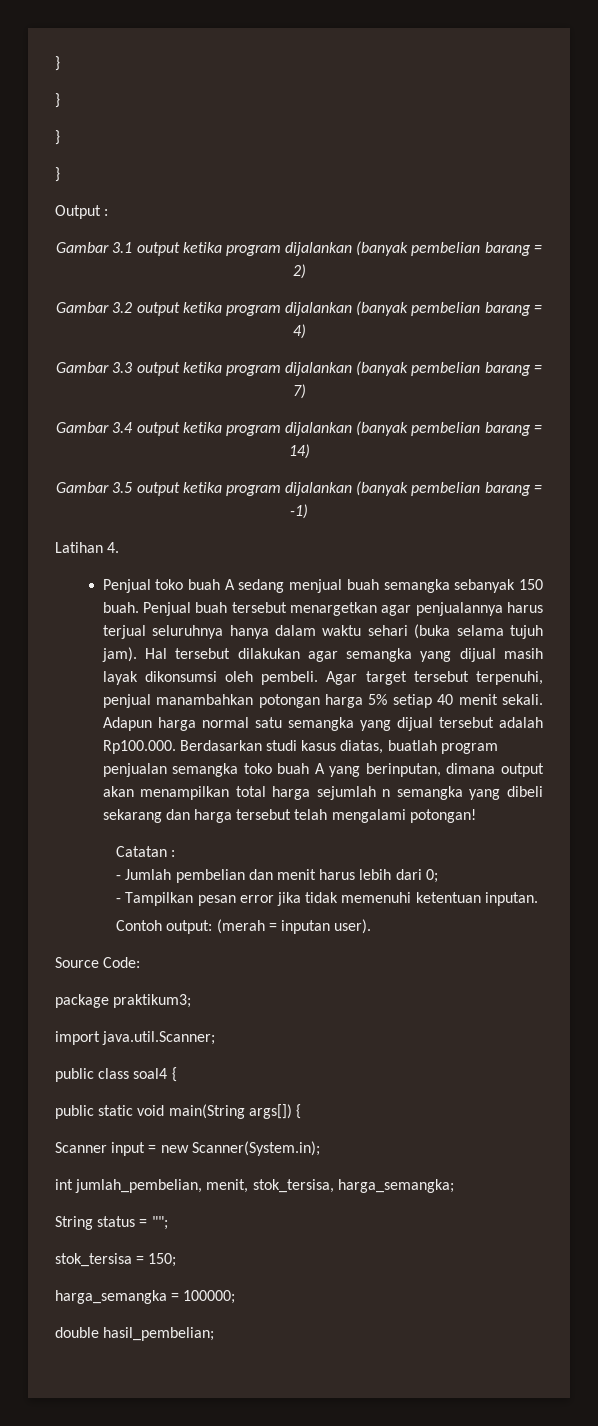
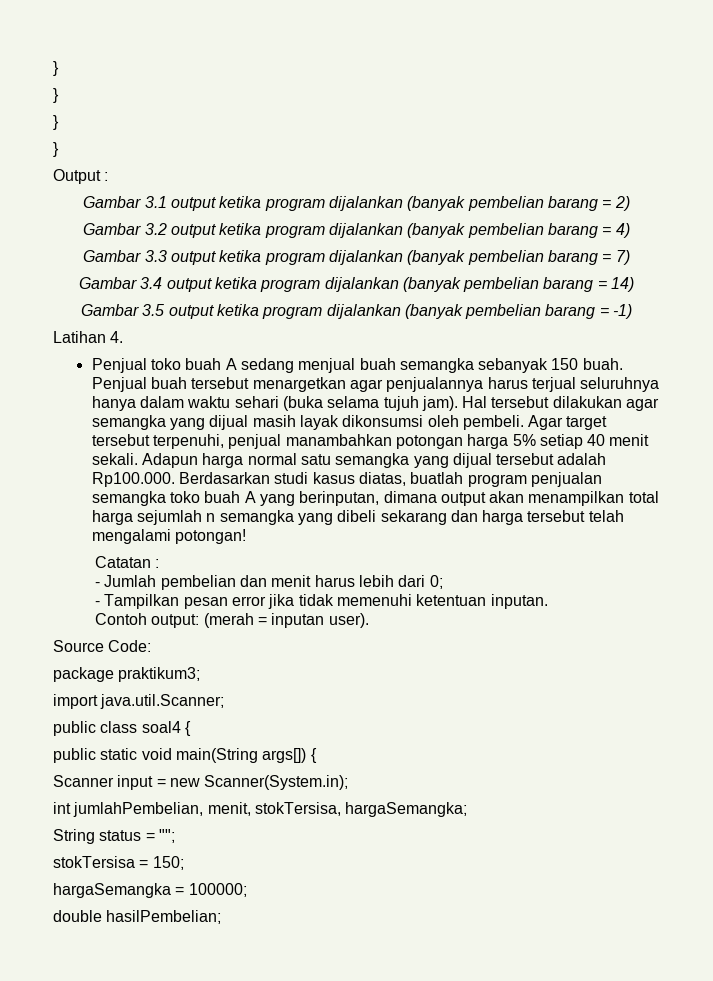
- int jumlah_pembelian, menit, stok_tersisa, harga_semangka;
+ int jumlahPembelian, menit, stokTersisa, hargaSemangka;
- stok_tersisa = 150;
+ stokTersisa = 150;
- harga_semangka = 100000;
+ hargaSemangka = 100000;
- double hasil_pembelian;
+ double hasilPembelian;

